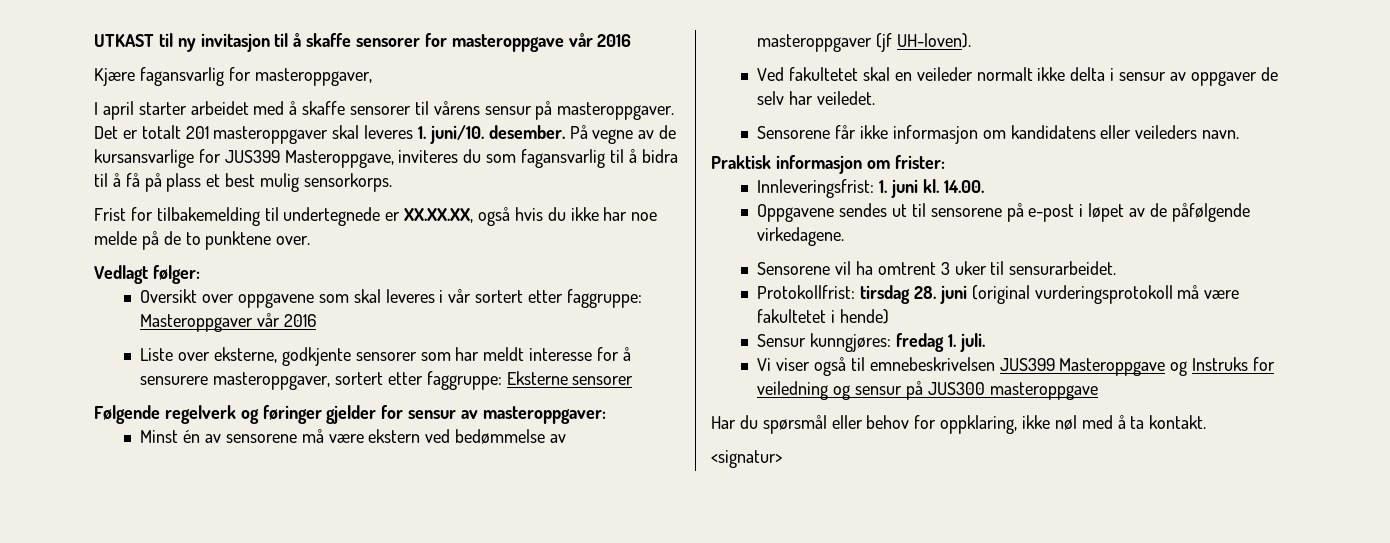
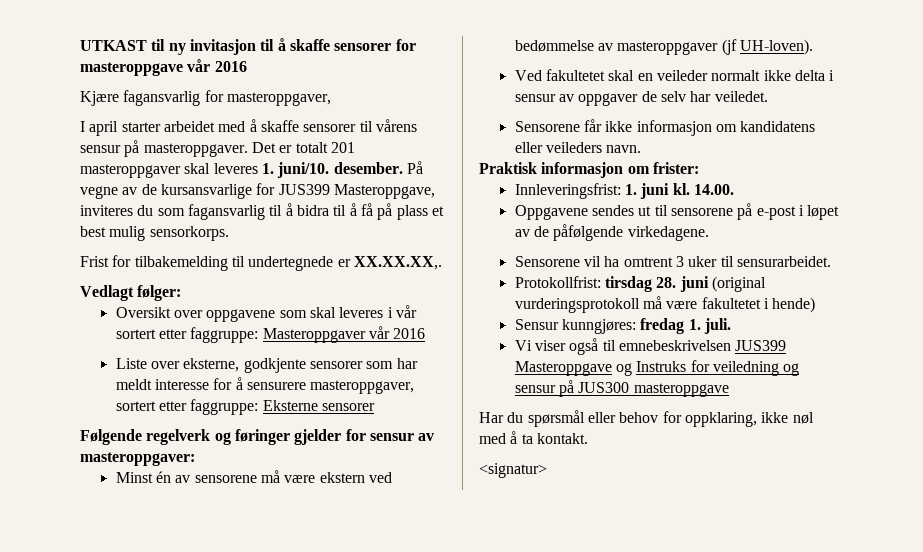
- Frist for tilbakemelding til undertegnede er XX.XX.XX, også hvis du ikke har noe melde på de to punktene over.
+ Frist for tilbakemelding til undertegnede er XX.XX.XX,.

